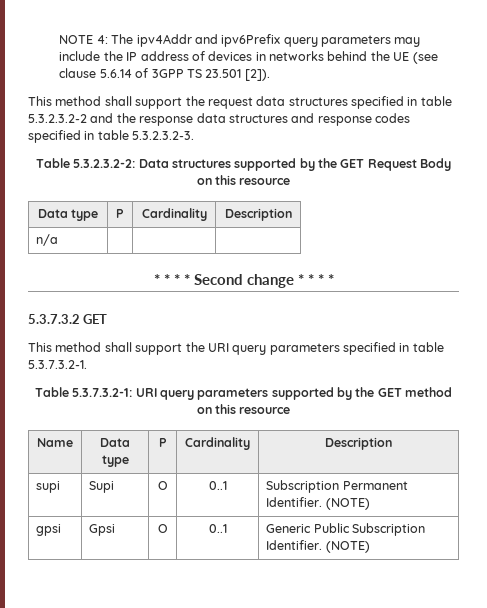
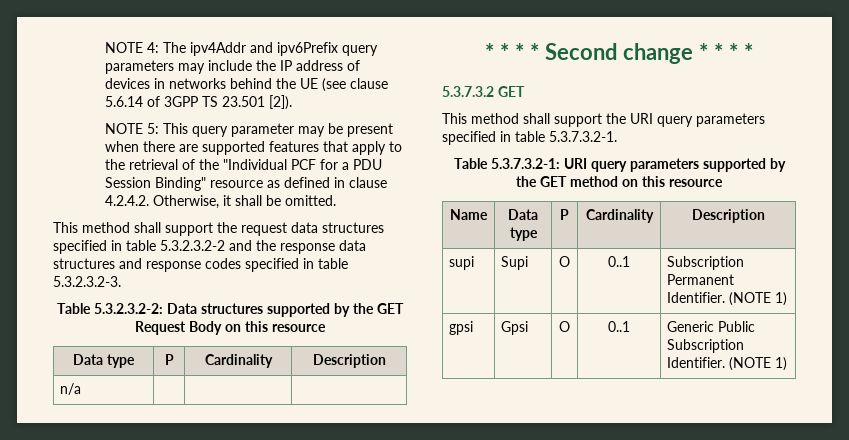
+ NOTE 5: This query parameter may be present when there are supported features that apply to the retrieval of the "Individual PCF for a PDU Session Binding" resource as defined in clause 4.2.4.2. Otherwise, it shall be omitted.
- supi | Supi | O | 0..1 | Subscription Permanent Identifier. (NOTE)
+ supi | Supi | O | 0..1 | Subscription Permanent Identifier. (NOTE 1)
- gpsi | Gpsi | O | 0..1 | Generic Public Subscription Identifier. (NOTE)
+ gpsi | Gpsi | O | 0..1 | Generic Public Subscription Identifier. (NOTE 1)

